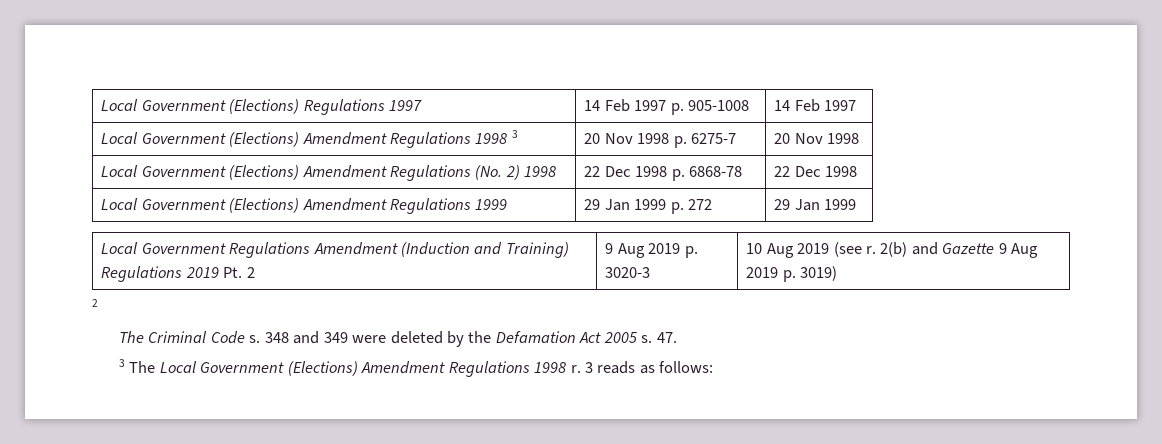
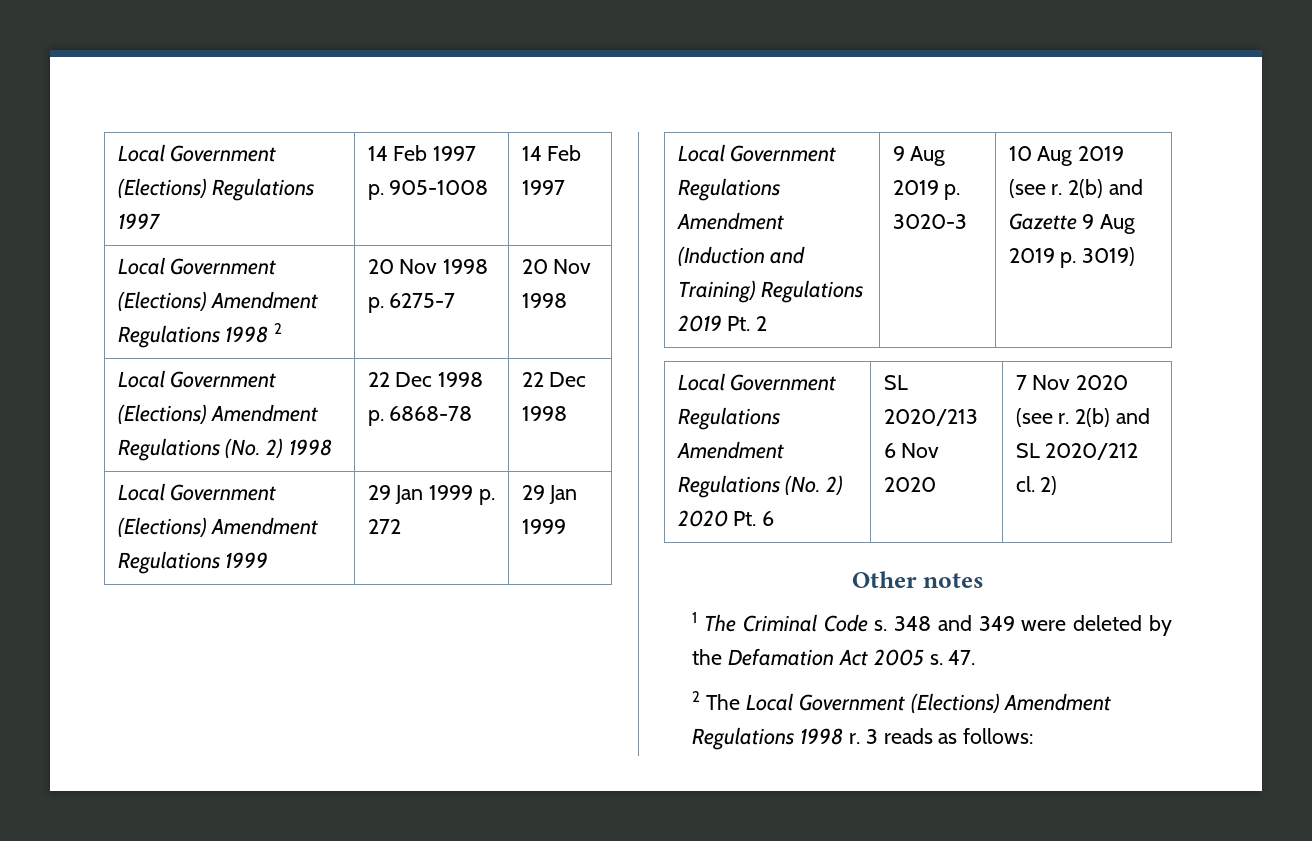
- Local Government (Elections) Amendment Regulations 1998 3 | 20 Nov 1998 p. 6275-7 | 20 Nov 1998
+ Local Government (Elections) Amendment Regulations 1998 2 | 20 Nov 1998 p. 6275-7 | 20 Nov 1998
  Local Government Regulations Amendment (Induction and Training) Regulations 2019 Pt. 2 | 9 Aug 2019 p. 3020-3 | 10 Aug 2019 (see r. 2(b) and Gazette 9 Aug 2019 p. 3019)
- 2
- The Criminal Code s.
+ Local Government Regulations Amendment Regulations (No. 2) 2020 Pt. 6 | SL 2020/213 6 Nov 2020 | 7 Nov 2020 (see r. 2(b) and SL 2020/212 cl. 2)
+ Other notes
+ 1 The Criminal Code s.
- 3 The Local Government (Elections) Amendment Regulations 1998 r.
+ 2 The Local Government (Elections) Amendment Regulations 1998 r.

